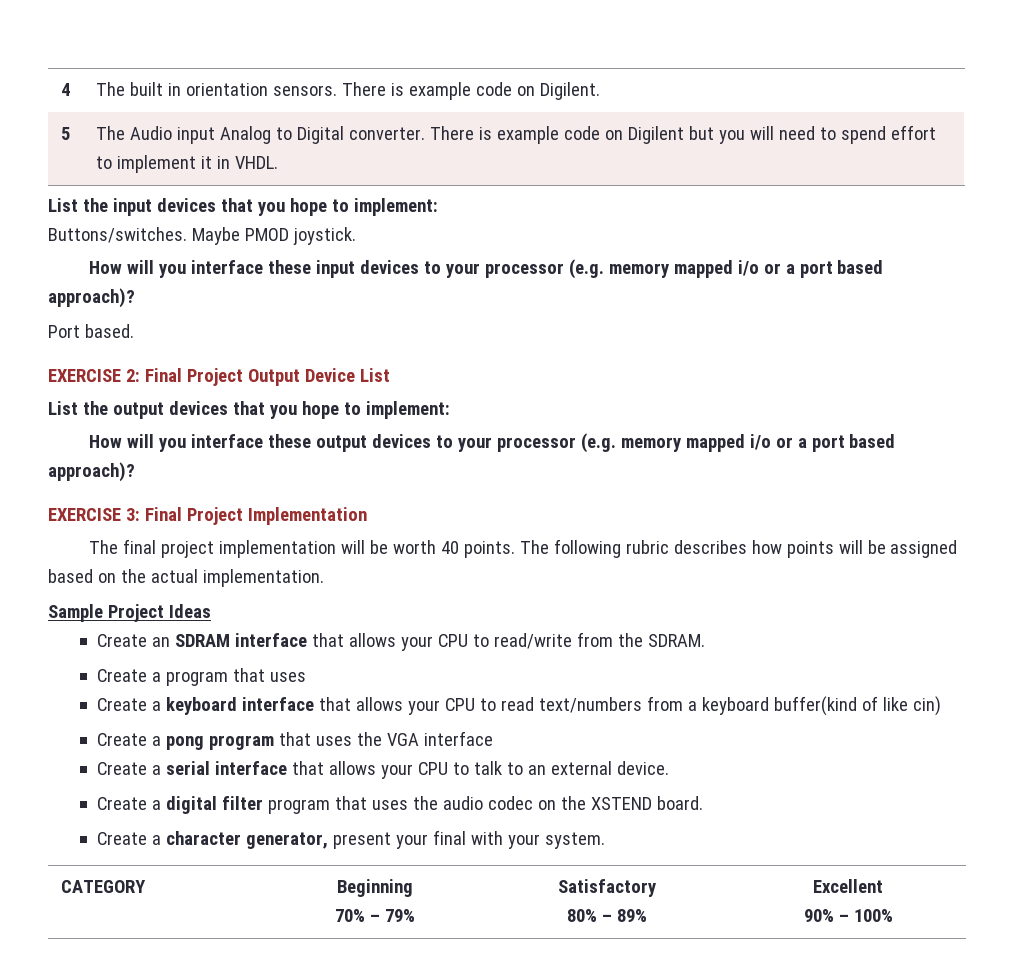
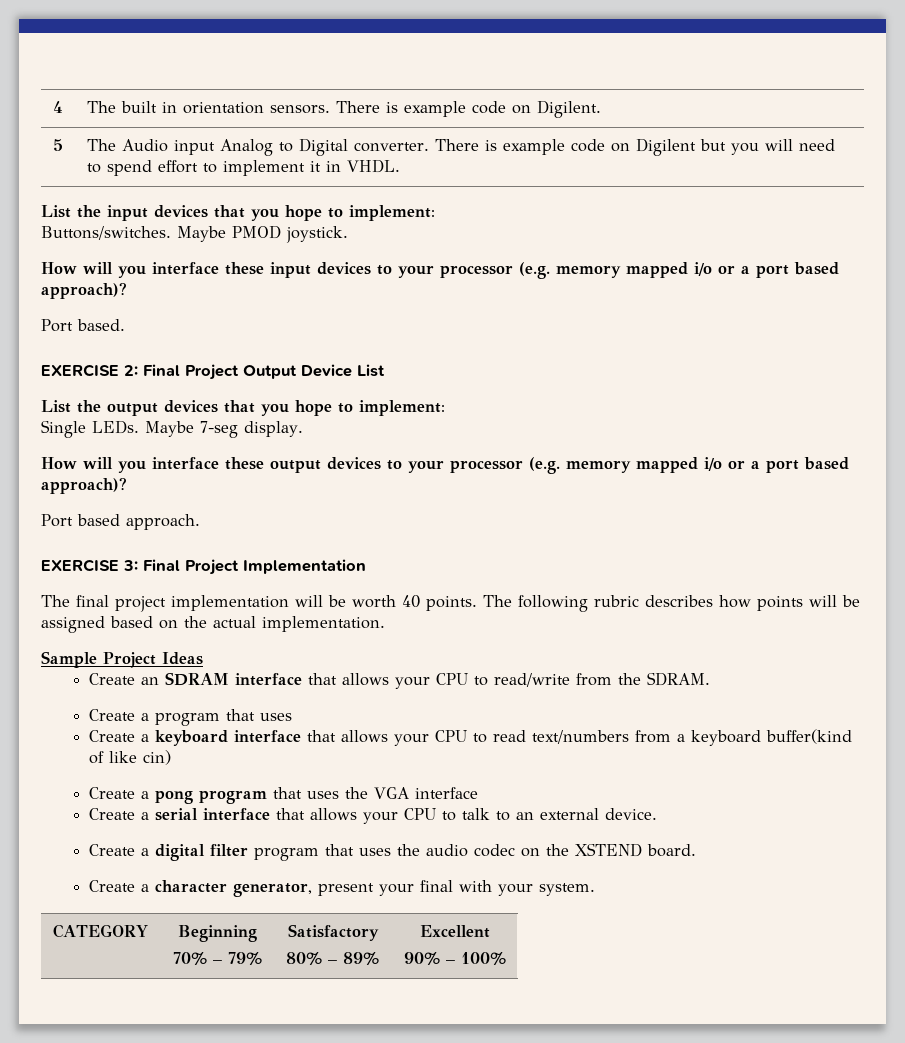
+ Single LEDs. Maybe 7-seg display.
+ Port based approach.

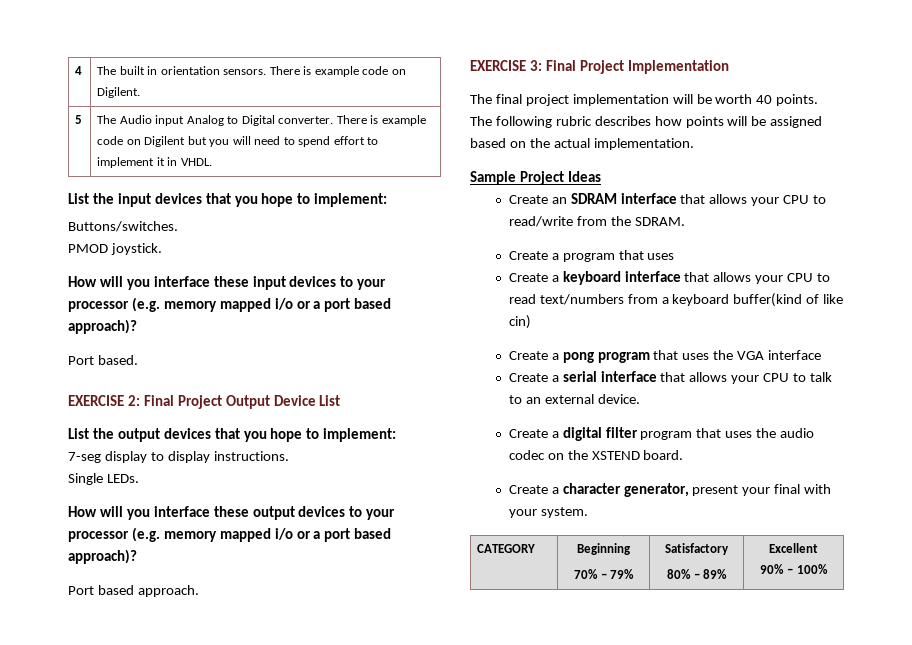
- Buttons/switches. Maybe PMOD joystick.
+ Buttons/switches.
+ PMOD joystick.
+ 7-seg display to display instructions.
- Maybe 7-seg display.

